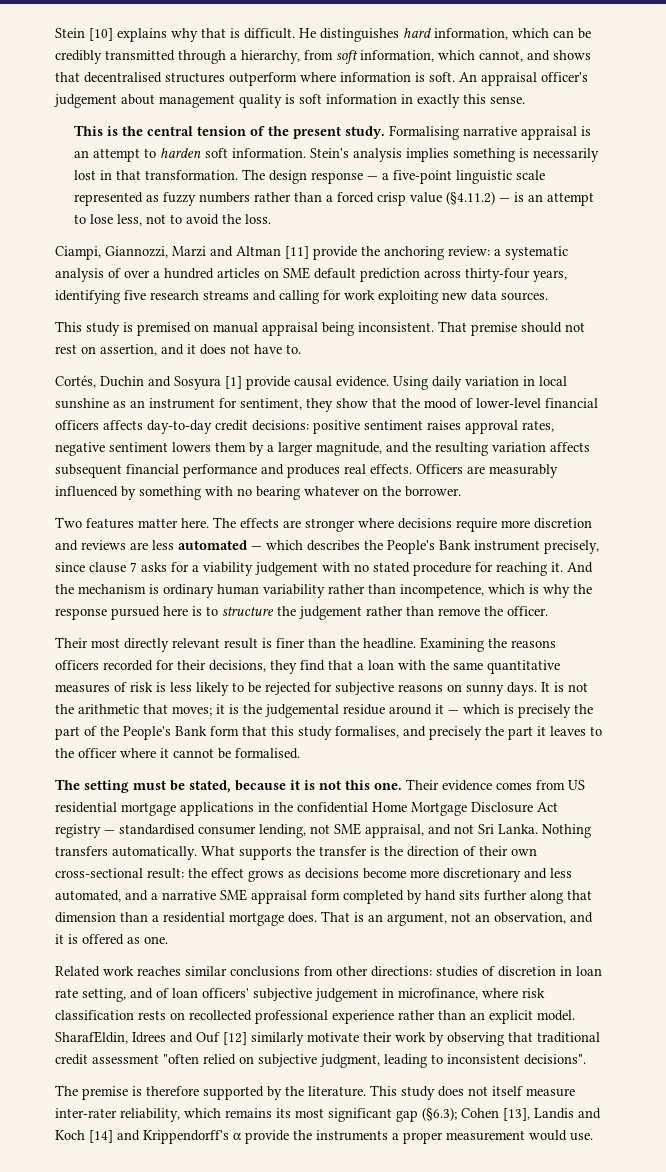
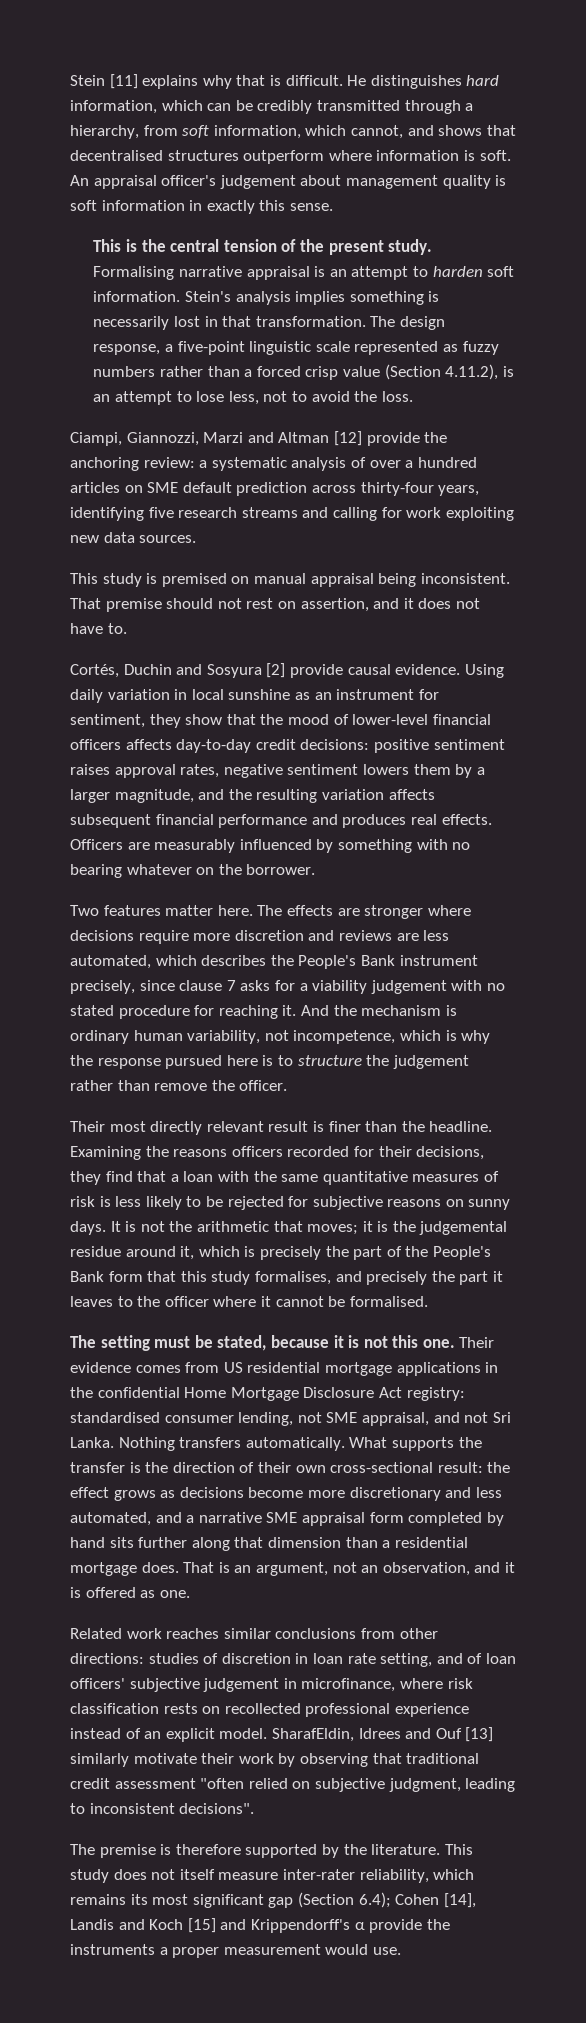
- Stein [10] explains why that is difficult.
+ Stein [11] explains why that is difficult.
- The design response — a five-point linguistic scale represented as fuzzy numbers rather than a forced crisp value (§4.11.2) — is an attempt to lose less, not to avoid the loss.
+ The design response, a five-point linguistic scale represented as fuzzy numbers rather than a forced crisp value (Section 4.11.2), is an attempt to lose less, not to avoid the loss.
- Ciampi, Giannozzi, Marzi and Altman [11] provide the anchoring review: a systematic analysis of over a hundred articles on SME default prediction across thirty-four years, identifying five research streams and calling for work exploiting new data sources.
+ Ciampi, Giannozzi, Marzi and Altman [12] provide the anchoring review: a systematic analysis of over a hundred articles on SME default prediction across thirty-four years, identifying five research streams and calling for work exploiting new data sources.
- Cortés, Duchin and Sosyura [1] provide causal evidence.
+ Cortés, Duchin and Sosyura [2] provide causal evidence.
- The effects are stronger where decisions require more discretion and reviews are less automated — which describes the People's Bank instrument precisely, since clause 7 asks for a viability judgement with no stated procedure for reaching it.
+ The effects are stronger where decisions require more discretion and reviews are less automated, which describes the People's Bank instrument precisely, since clause 7 asks for a viability judgement with no stated procedure for reaching it.
- And the mechanism is ordinary human variability rather than incompetence, which is why the response pursued here is to structure the judgement rather than remove the officer.
+ And the mechanism is ordinary human variability, not incompetence, which is why the response pursued here is to structure the judgement rather than remove the officer.
- It is not the arithmetic that moves; it is the judgemental residue around it — which is precisely the part of the People's Bank form that this study formalises, and precisely the part it leaves to the officer where it cannot be formalised.
+ It is not the arithmetic that moves; it is the judgemental residue around it, which is precisely the part of the People's Bank form that this study formalises, and precisely the part it leaves to the officer where it cannot be formalised.
- Their evidence comes from US residential mortgage applications in the confidential Home Mortgage Disclosure Act registry — standardised consumer lending, not SME appraisal, and not Sri Lanka.
+ Their evidence comes from US residential mortgage applications in the confidential Home Mortgage Disclosure Act registry: standardised consumer lending, not SME appraisal, and not Sri Lanka.
- Related work reaches similar conclusions from other directions: studies of discretion in loan rate setting, and of loan officers' subjective judgement in microfinance, where risk classification rests on recollected professional experience rather than an explicit model.
+ Related work reaches similar conclusions from other directions: studies of discretion in loan rate setting, and of loan officers' subjective judgement in microfinance, where risk classification rests on recollected professional experience instead of an explicit model.
- SharafEldin, Idrees and Ouf [12] similarly motivate their work by observing that traditional credit assessment "often relied on subjective judgment, leading to inconsistent decisions".
+ SharafEldin, Idrees and Ouf [13] similarly motivate their work by observing that traditional credit assessment "often relied on subjective judgment, leading to inconsistent decisions".
- This study does not itself measure inter-rater reliability, which remains its most significant gap (§6.3); Cohen [13], Landis and Koch [14] and Krippendorff's α provide the instruments a proper measurement would use.
+ This study does not itself measure inter-rater reliability, which remains its most significant gap (Section 6.4); Cohen [14], Landis and Koch [15] and Krippendorff's α provide the instruments a proper measurement would use.

